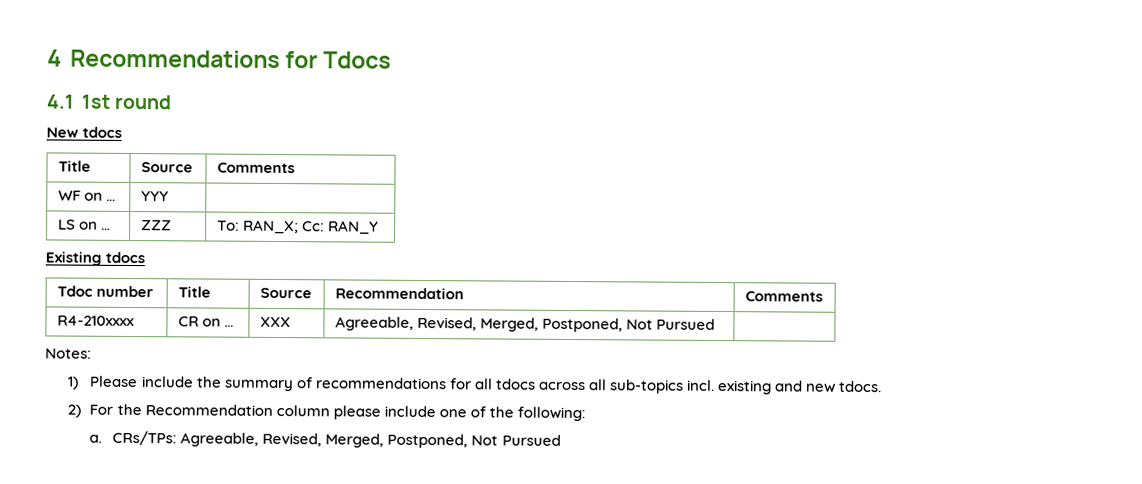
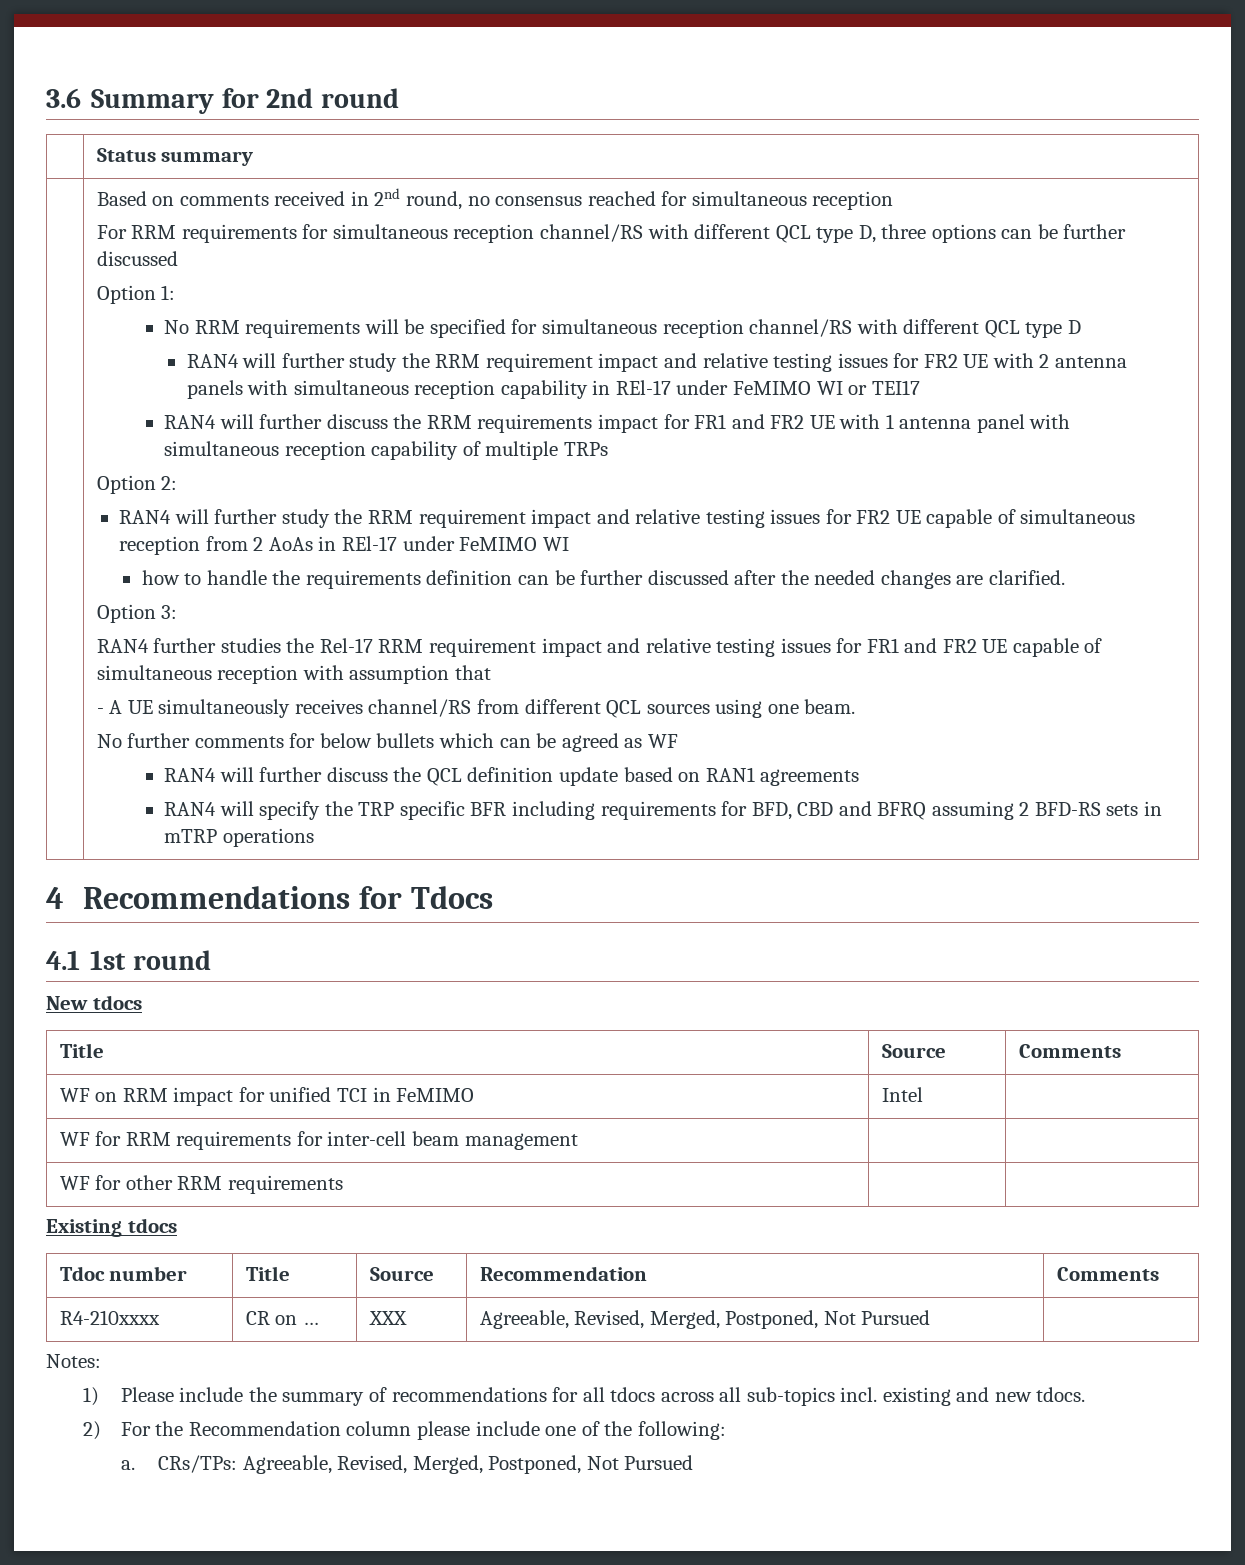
+ 3.6 Summary for 2nd round
+ | Status summary
+ | Based on comments received in 2nd round, no consensus reached for simultaneous reception
+ For RRM requirements for simultaneous reception channel/RS with different QCL type D, three options can be further discussed
+ Option 1:
+ No RRM requirements will be specified for simultaneous reception channel/RS with different QCL type D
+ RAN4 will further study the RRM requirement impact and relative testing issues for FR2 UE with 2 antenna panels with simultaneous reception capability in REl-17 under FeMIMO WI or TEI17
+ RAN4 will further discuss the RRM requirements impact for FR1 and FR2 UE with 1 antenna panel with simultaneous reception capability of multiple TRPs
+ Option 2:
+ RAN4 will further study the RRM requirement impact and relative testing issues for FR2 UE capable of simultaneous reception from 2 AoAs in REl-17 under FeMIMO WI
+ how to handle the requirements definition can be further discussed after the needed changes are clarified.
+ Option 3:
+ RAN4 further studies the Rel-17 RRM requirement impact and relative testing issues for FR1 and FR2 UE capable of simultaneous reception with assumption that
+ - A UE simultaneously receives channel/RS from different QCL sources using one beam.
+ No further comments for below bullets which can be agreed as WF
+ RAN4 will further discuss the QCL definition update based on RAN1 agreements
+ RAN4 will specify the TRP specific BFR including requirements for BFD, CBD and BFRQ assuming 2 BFD-RS sets in mTRP operations
- WF on … | YYY |
- LS on … | ZZZ | To: RAN_X; Cc: RAN_Y
+ WF on RRM impact for unified TCI in FeMIMO | Intel |
+ WF for RRM requirements for inter-cell beam management | |
+ WF for other RRM requirements | |

